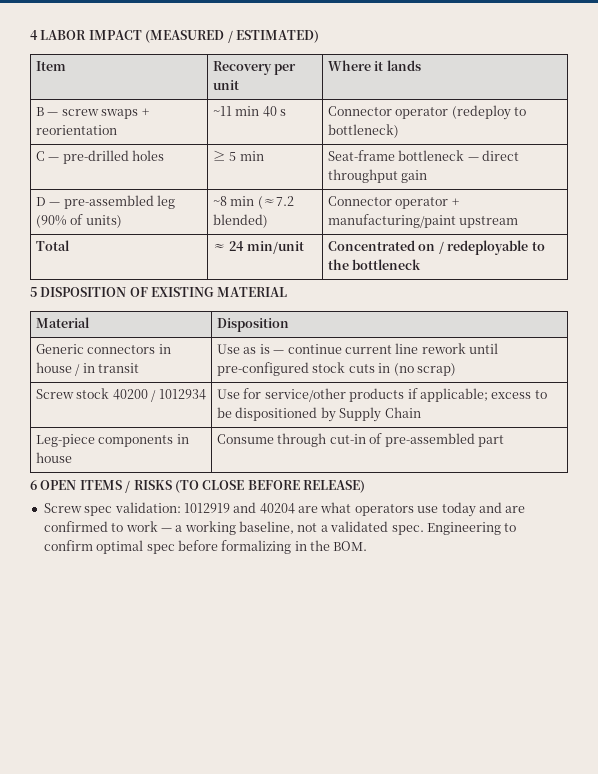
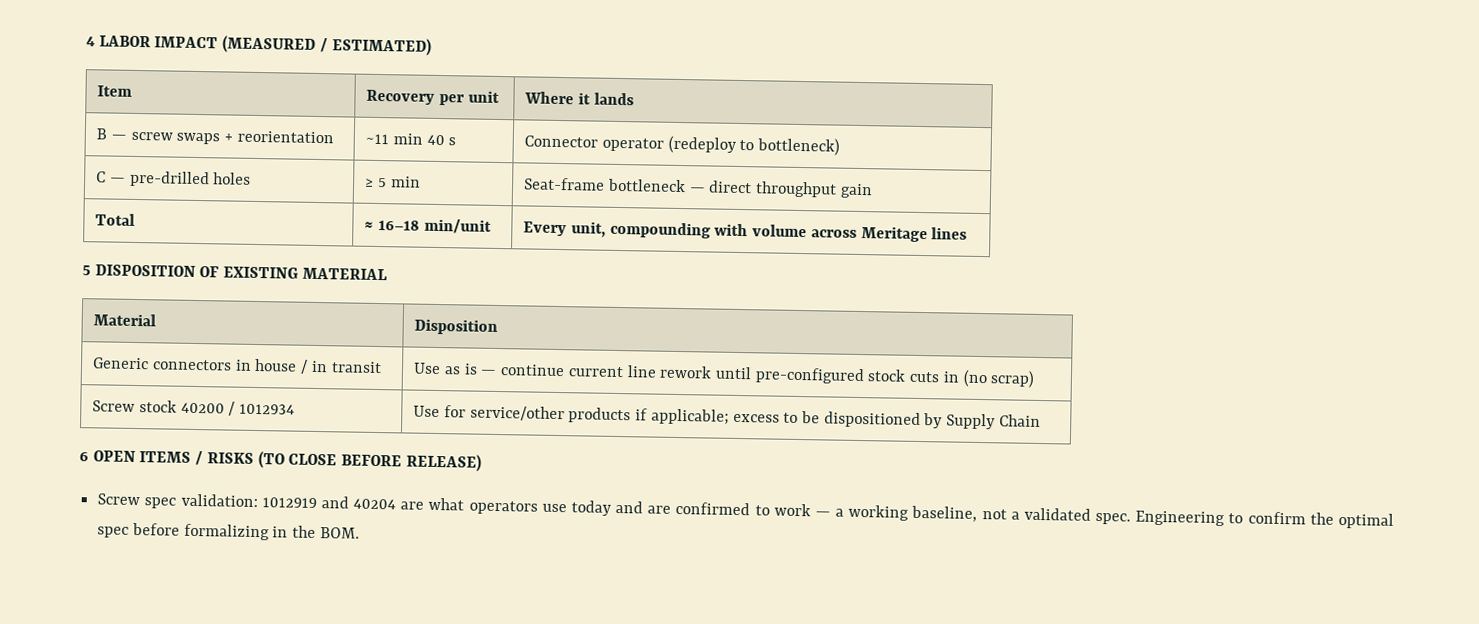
- D — pre-assembled leg (90% of units) | ~8 min (≈7.2 blended) | Connector operator + manufacturing/paint upstream
- Total | ≈ 24 min/unit | Concentrated on / redeployable to the bottleneck
+ Total | ≈ 16–18 min/unit | Every unit, compounding with volume across Meritage lines
- Leg-piece components in house | Consume through cut-in of pre-assembled part
- Engineering to confirm optimal spec before formalizing in the BOM.
+ Engineering to confirm the optimal spec before formalizing in the BOM.

